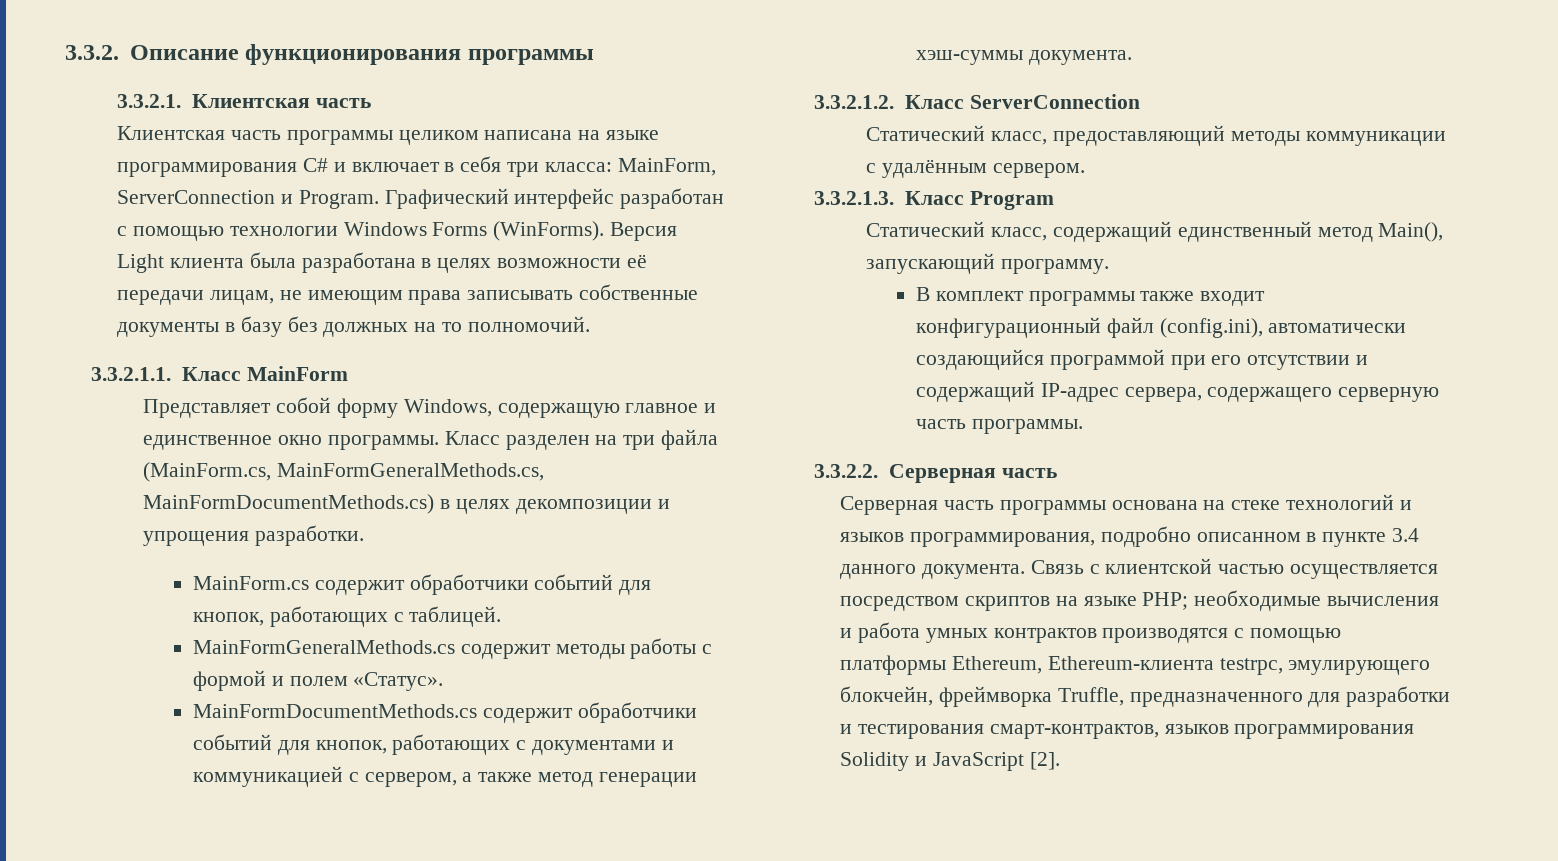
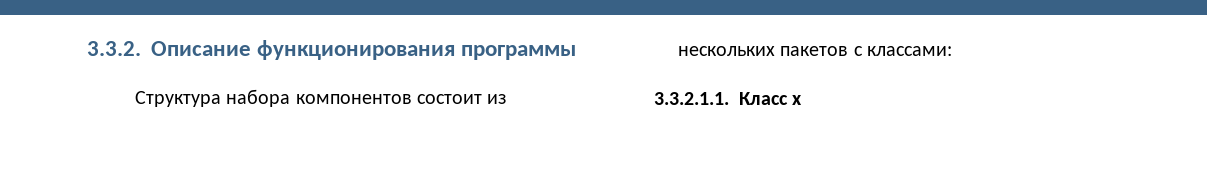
- 3.3.2.1. Клиентская часть
- Клиентская часть программы целиком написана на языке программирования C# и включает в себя три класса: MainForm, ServerConnection и Program. Графический интерфейс разработан с помощью технологии Windows Forms (WinForms). Версия Light клиента была разработана в целях возможности её передачи лицам, не имеющим права записывать собственные документы в базу без должных на то полномочий.
- 3.3.2.1.1. Класс MainForm
- Представляет собой форму Windows, содержащую главное и единственное окно программы. Класс разделен на три файла (MainForm.cs, MainFormGeneralMethods.cs, MainFormDocumentMethods.cs) в целях декомпозиции и упрощения разработки.
- MainForm.cs содержит обработчики событий для кнопок, работающих с таблицей.
- MainFormGeneralMethods.cs содержит методы работы с формой и полем «Статус».
- MainFormDocumentMethods.cs содержит обработчики событий для кнопок, работающих с документами и коммуникацией с сервером, а также метод генерации хэш-суммы документа.
- 3.3.2.1.2. Класс ServerConnection
- Статический класс, предоставляющий методы коммуникации с удалённым сервером.
- 3.3.2.1.3. Класс Program
- Статический класс, содержащий единственный метод Main(), запускающий программу.
- В комплект программы также входит конфигурационный файл (config.ini), автоматически создающийся программой при его отсутствии и содержащий IP-адрес сервера, содержащего серверную часть программы.
- 3.3.2.2. Серверная часть
- Серверная часть программы основана на стеке технологий и языков программирования, подробно описанном в пункте 3.4 данного документа. Связь с клиентской частью осуществляется посредством скриптов на языке PHP; необходимые вычисления и работа умных контрактов производятся с помощью платформы Ethereum, Ethereum-клиента testrpc, эмулирующего блокчейн, фреймворка Truffle, предназначенного для разработки и тестирования смарт-контрактов, языков программирования Solidity и JavaScript [2].
+ Структура набора компонентов состоит из нескольких пакетов с классами:
+ 3.3.2.1.1. Класс х

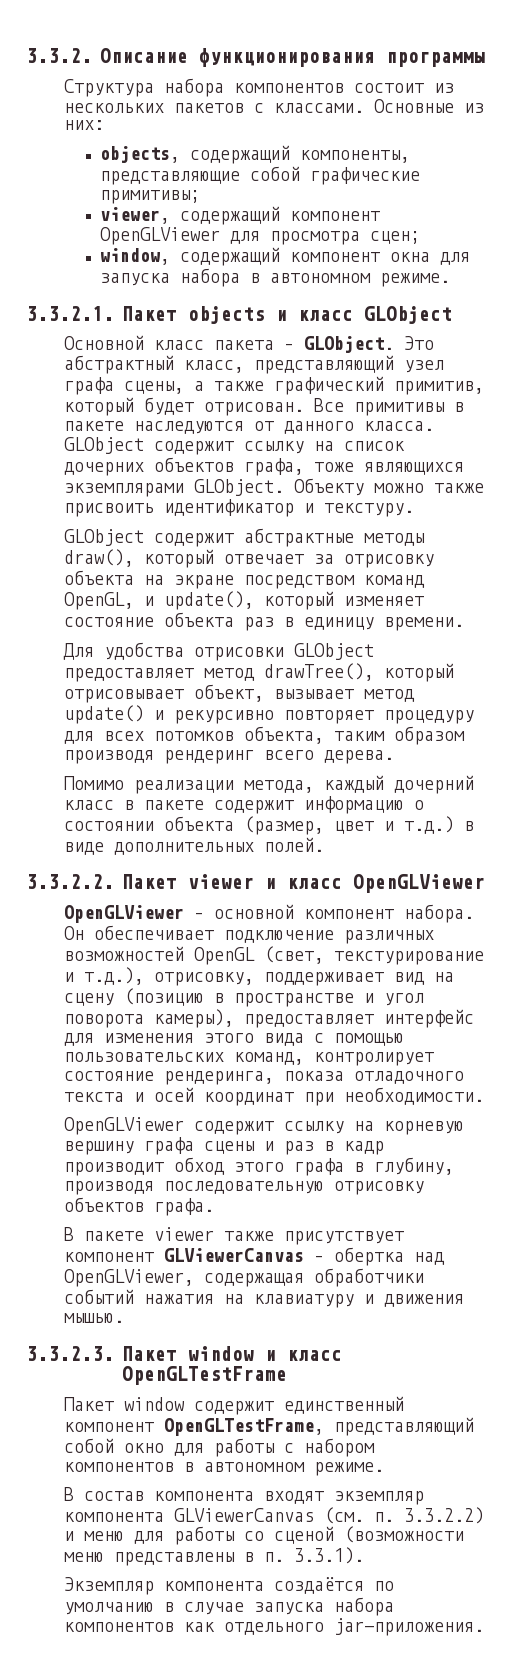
- Структура набора компонентов состоит из нескольких пакетов с классами:
- 3.3.2.1.1. Класс х
+ Структура набора компонентов состоит из нескольких пакетов с классами. Основные из них:
+ objects, содержащий компоненты, представляющие собой графические примитивы;
+ viewer, содержащий компонент OpenGLViewer для просмотра сцен;
+ window, содержащий компонент окна для запуска набора в автономном режиме.
+ 3.3.2.1. Пакет objects и класс GLObject
+ Основной класс пакета – GLObject. Это абстрактный класс, представляющий узел графа сцены, а также графический примитив, который будет отрисован. Все примитивы в пакете наследуются от данного класса. GLObject содержит ссылку на список дочерних объектов графа, тоже являющихся экземплярами GLObject. Объекту можно также присвоить идентификатор и текстуру.
+ GLObject содержит абстрактные методы draw(), который отвечает за отрисовку объекта на экране посредством команд OpenGL, и update(), который изменяет состояние объекта раз в единицу времени.
+ Для удобства отрисовки GLObject предоставляет метод drawTree(), который отрисовывает объект, вызывает метод update() и рекурсивно повторяет процедуру для всех потомков объекта, таким образом производя рендеринг всего дерева.
+ Помимо реализации метода, каждый дочерний класс в пакете содержит информацию о состоянии объекта (размер, цвет и т.д.) в виде дополнительных полей.
+ 3.3.2.2. Пакет viewer и класс OpenGLViewer
+ OpenGLViewer – основной компонент набора. Он обеспечивает подключение различных возможностей OpenGL (свет, текстурирование и т.д.), отрисовку, поддерживает вид на сцену (позицию в пространстве и угол поворота камеры), предоставляет интерфейс для изменения этого вида с помощью пользовательских команд, контролирует состояние рендеринга, показа отладочного текста и осей координат при необходимости.
+ OpenGLViewer содержит ссылку на корневую вершину графа сцены и раз в кадр производит обход этого графа в глубину, производя последовательную отрисовку объектов графа.
+ В пакете viewer также присутствует компонент GLViewerCanvas – обертка над OpenGLViewer, содержащая обработчики событий нажатия на клавиатуру и движения мышью.
+ 3.3.2.3. Пакет window и класс OpenGLTestFrame
+ Пакет window содержит единственный компонент OpenGLTestFrame, представляющий собой окно для работы с набором компонентов в автономном режиме.
+ В состав компонента входят экземпляр компонента GLViewerCanvas (см. п. 3.3.2.2) и меню для работы со сценой (возможности меню представлены в п. 3.3.1).
+ Экземпляр компонента создаётся по умолчанию в случае запуска набора компонентов как отдельного jar-приложения.

